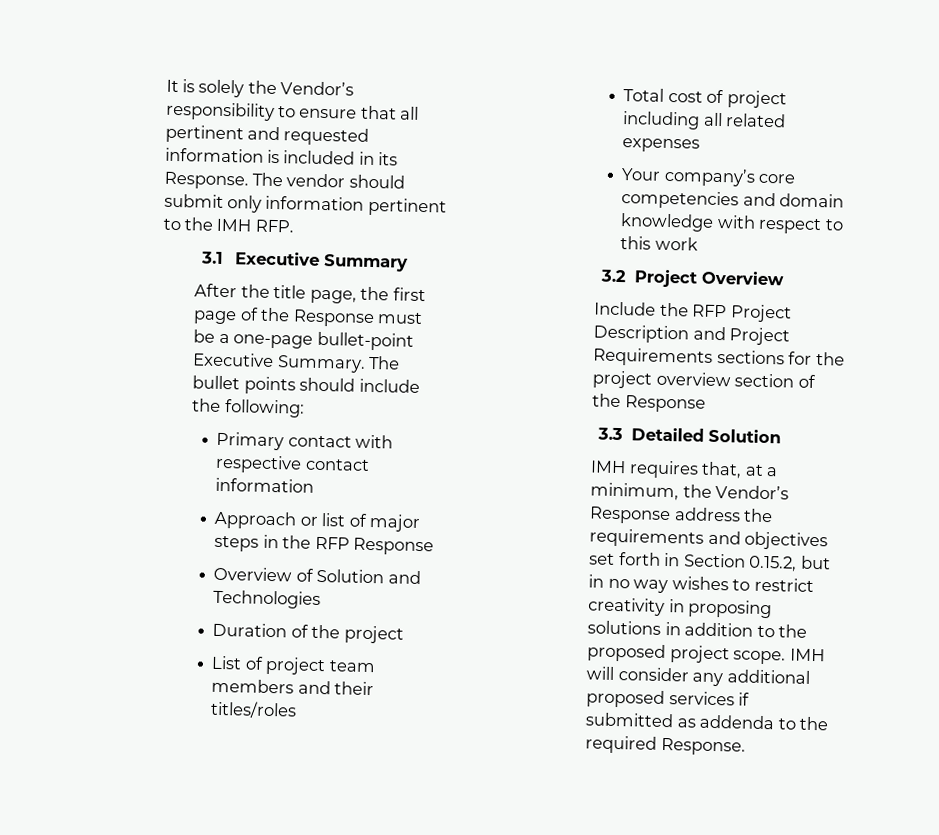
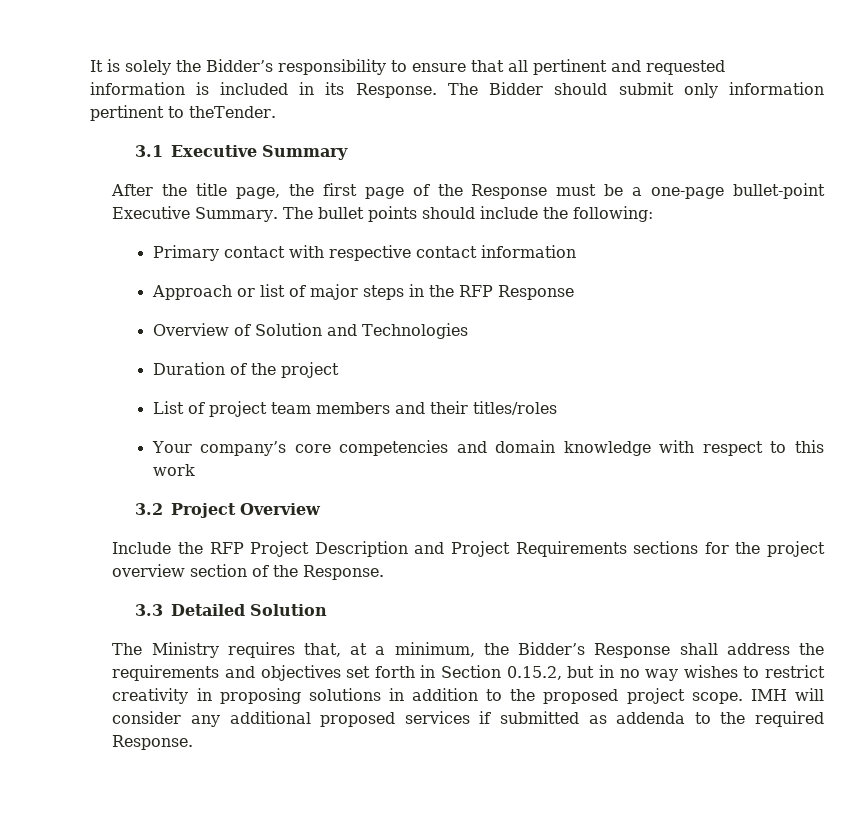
- It is solely the Vendor’s responsibility to ensure that all pertinent and requested information is included in its Response.
+ It is solely the Bidder’s responsibility to ensure that all pertinent and requested information is included in its Response.
- The vendor should submit only information pertinent to the IMH RFP.
+ The Bidder should submit only information pertinent to theTender.
- Total cost of project including all related expenses
- Include the RFP Project Description and Project Requirements sections for the project overview section of the Response
+ Include the RFP Project Description and Project Requirements sections for the project overview section of the Response.
- IMH requires that, at a minimum, the Vendor’s Response address the requirements and objectives set forth in Section 0.15.2, but in no way wishes to restrict creativity in proposing solutions in addition to the proposed project scope.
+ The Ministry requires that, at a minimum, the Bidder’s Response shall address the requirements and objectives set forth in Section 0.15.2, but in no way wishes to restrict creativity in proposing solutions in addition to the proposed project scope.

